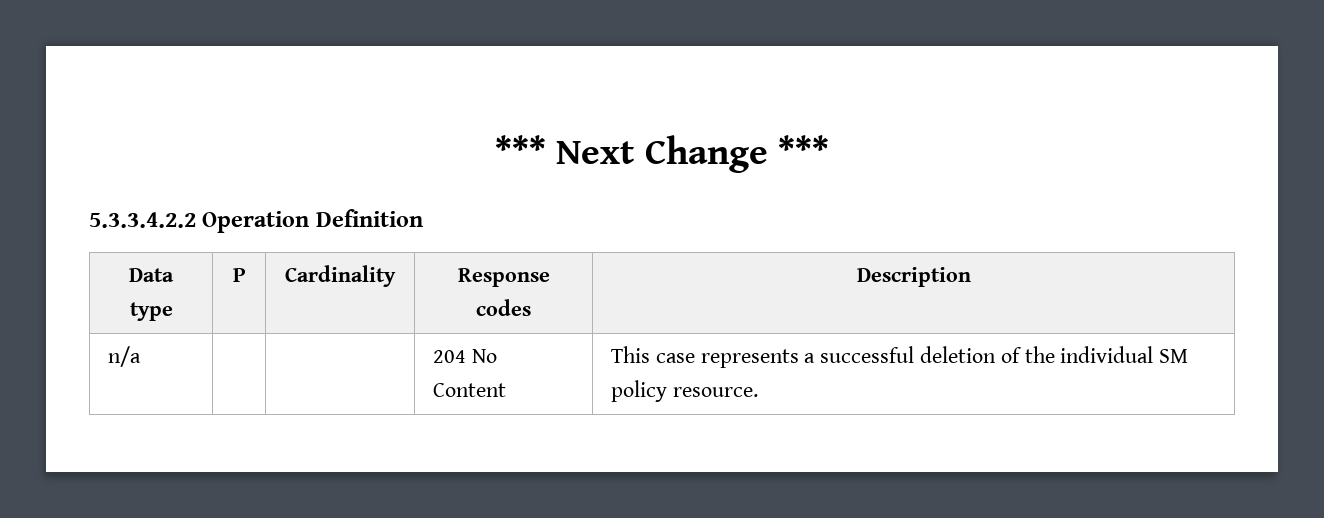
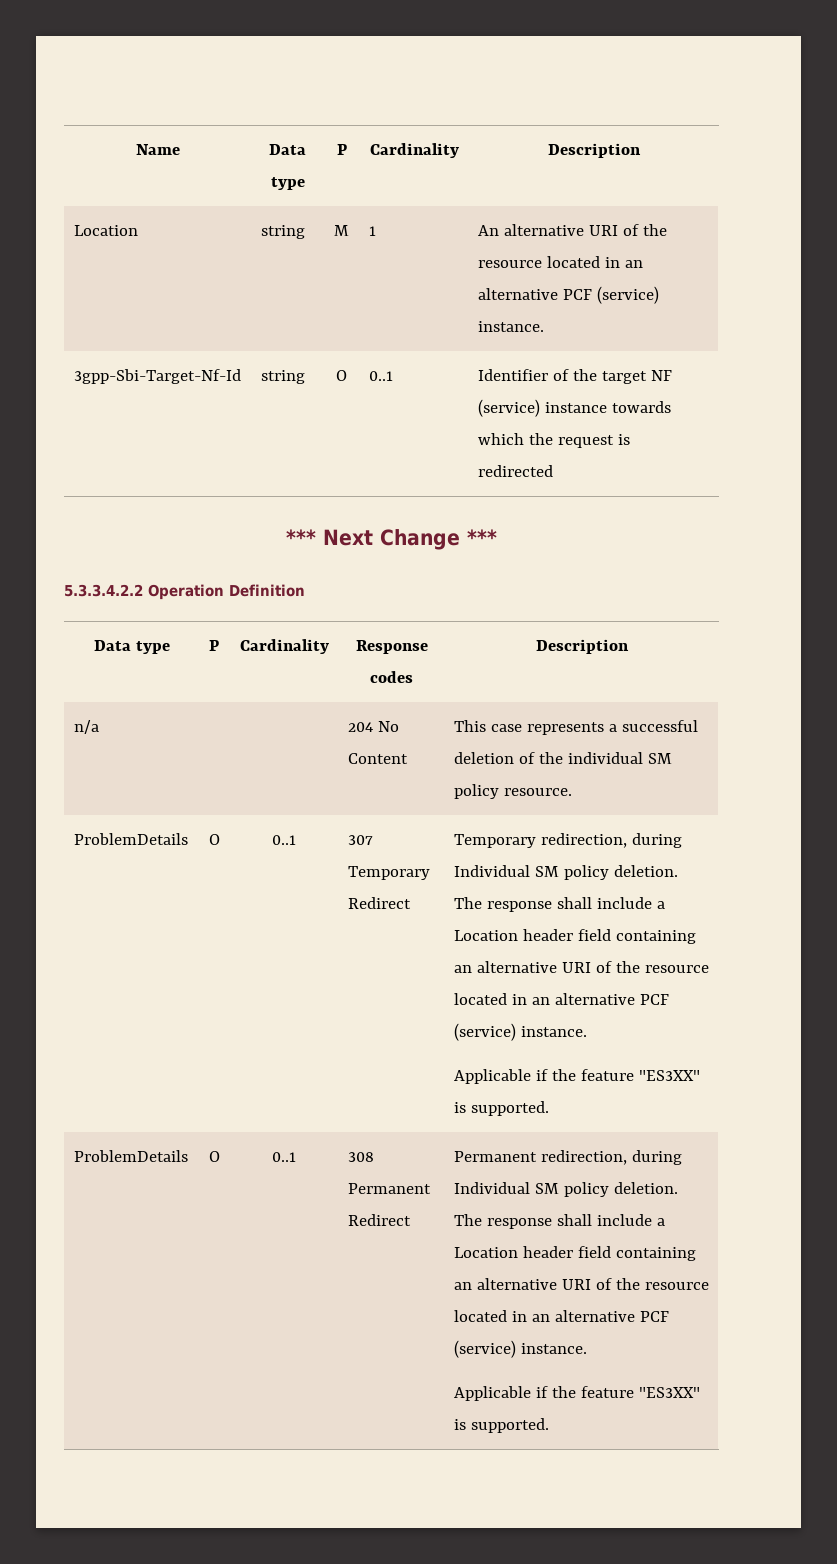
+ Name | Data type | P | Cardinality | Description
+ Location | string | M | 1 | An alternative URI of the resource located in an alternative PCF (service) instance.
+ 3gpp-Sbi-Target-Nf-Id | string | O | 0..1 | Identifier of the target NF (service) instance towards which the request is redirected
+ ProblemDetails | O | 0..1 | 307 Temporary Redirect | Temporary redirection, during Individual SM policy deletion. The response shall include a Location header field containing an alternative URI of the resource located in an alternative PCF (service) instance.
+ Applicable if the feature "ES3XX" is supported.
+ ProblemDetails | O | 0..1 | 308 Permanent Redirect | Permanent redirection, during Individual SM policy deletion. The response shall include a Location header field containing an alternative URI of the resource located in an alternative PCF (service) instance.
+ Applicable if the feature "ES3XX" is supported.

